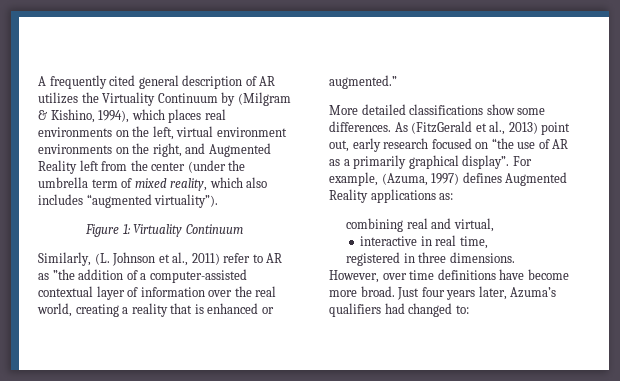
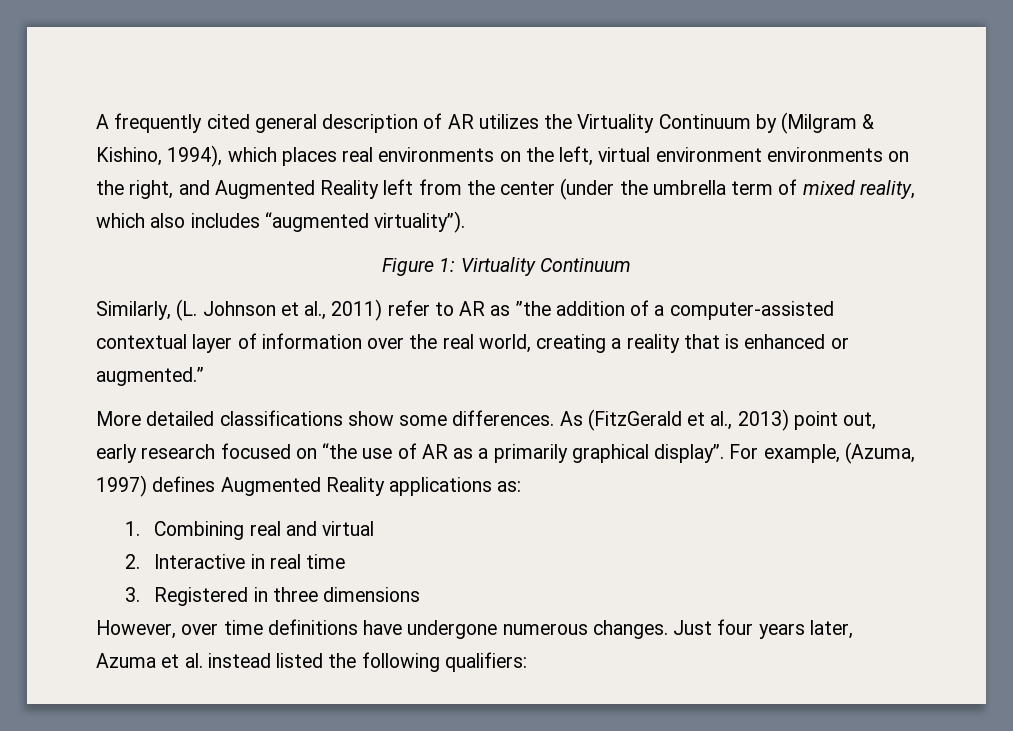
- combining real and virtual,
- interactive in real time,
- registered in three dimensions.
+ 1. Combining real and virtual
+ 2. Interactive in real time
+ 3. Registered in three dimensions
- However, over time definitions have become more broad.
+ However, over time definitions have undergone numerous changes.
- Just four years later, Azuma’s qualifiers had changed to:
+ Just four years later, Azuma et al. instead listed the following qualifiers:

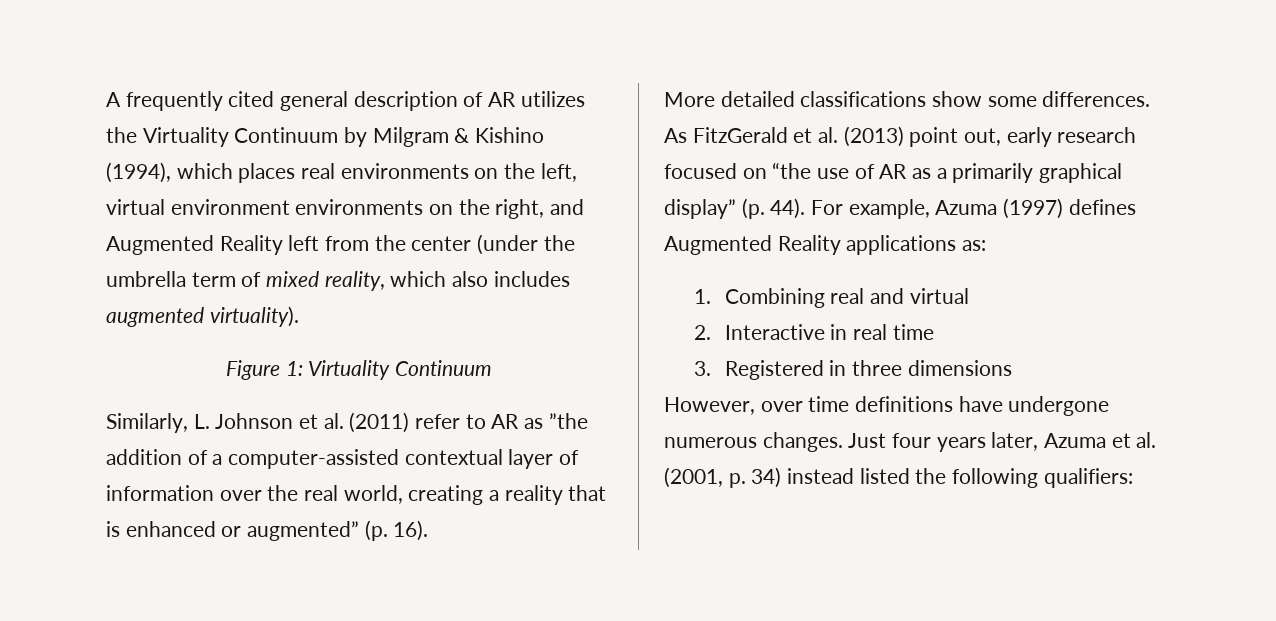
- A frequently cited general description of AR utilizes the Virtuality Continuum by (Milgram & Kishino, 1994), which places real environments on the left, virtual environment environments on the right, and Augmented Reality left from the center (under the umbrella term of mixed reality, which also includes “augmented virtuality”).
+ A frequently cited general description of AR utilizes the Virtuality Continuum by Milgram & Kishino (1994), which places real environments on the left, virtual environment environments on the right, and Augmented Reality left from the center (under the umbrella term of mixed reality, which also includes augmented virtuality).
- Similarly, (L. Johnson et al., 2011) refer to AR as ”the addition of a computer-assisted contextual layer of information over the real world, creating a reality that is enhanced or augmented.”
+ Similarly, L. Johnson et al. (2011) refer to AR as ”the addition of a computer-assisted contextual layer of information over the real world, creating a reality that is enhanced or augmented” (p. 16).
- As (FitzGerald et al., 2013) point out, early research focused on “the use of AR as a primarily graphical display”. For example, (Azuma, 1997) defines Augmented Reality applications as:
+ As FitzGerald et al. (2013) point out, early research focused on “the use of AR as a primarily graphical display” (p. 44). For example, Azuma (1997) defines Augmented Reality applications as:
- Just four years later, Azuma et al. instead listed the following qualifiers:
+ Just four years later, Azuma et al. (2001, p. 34) instead listed the following qualifiers:

